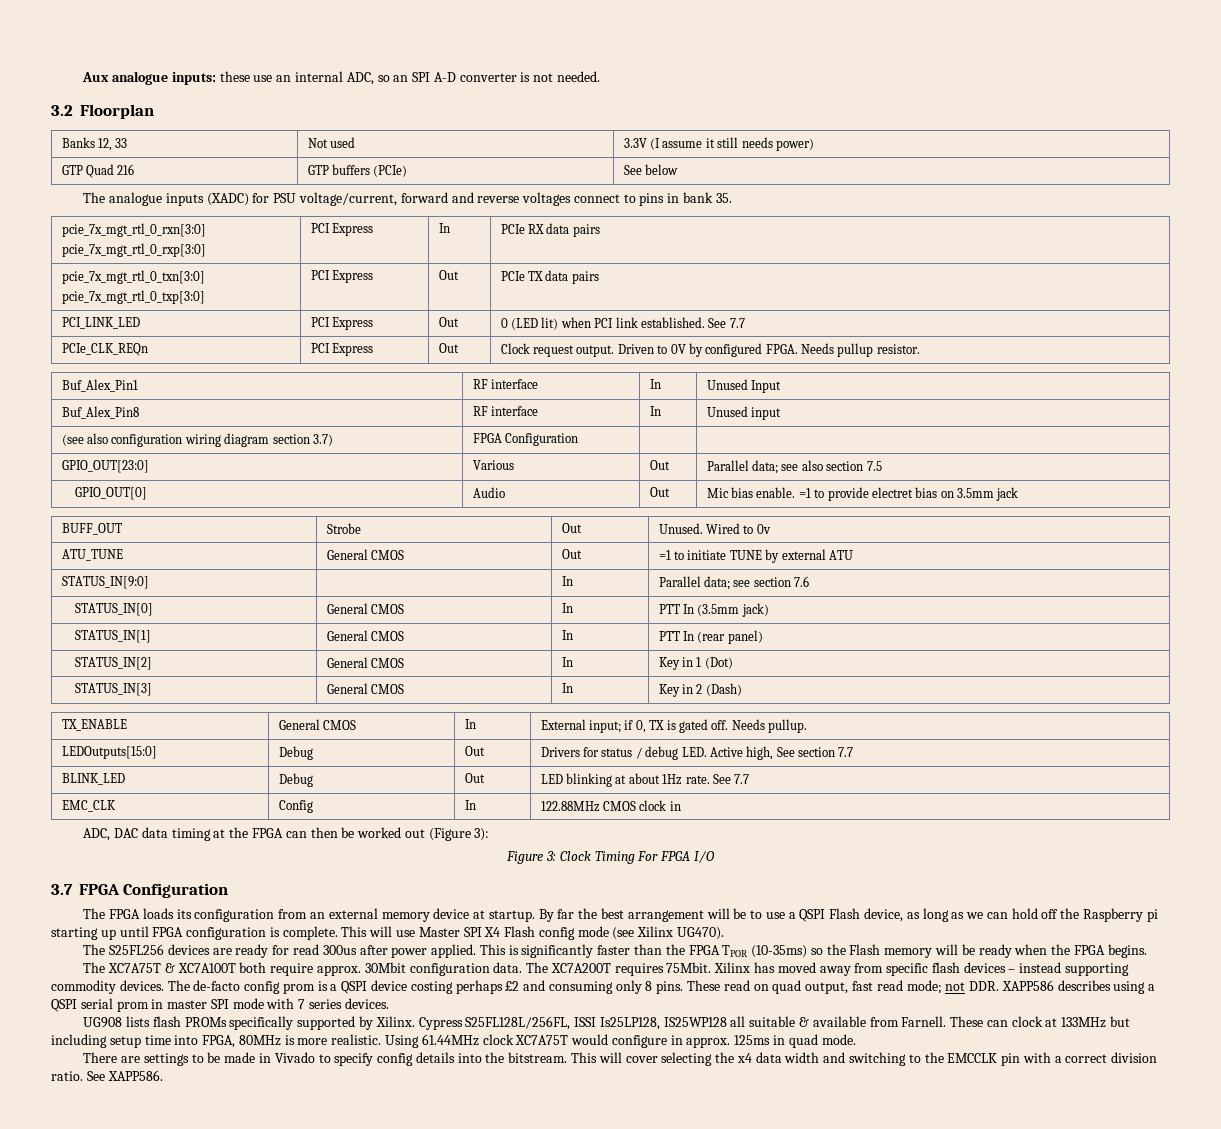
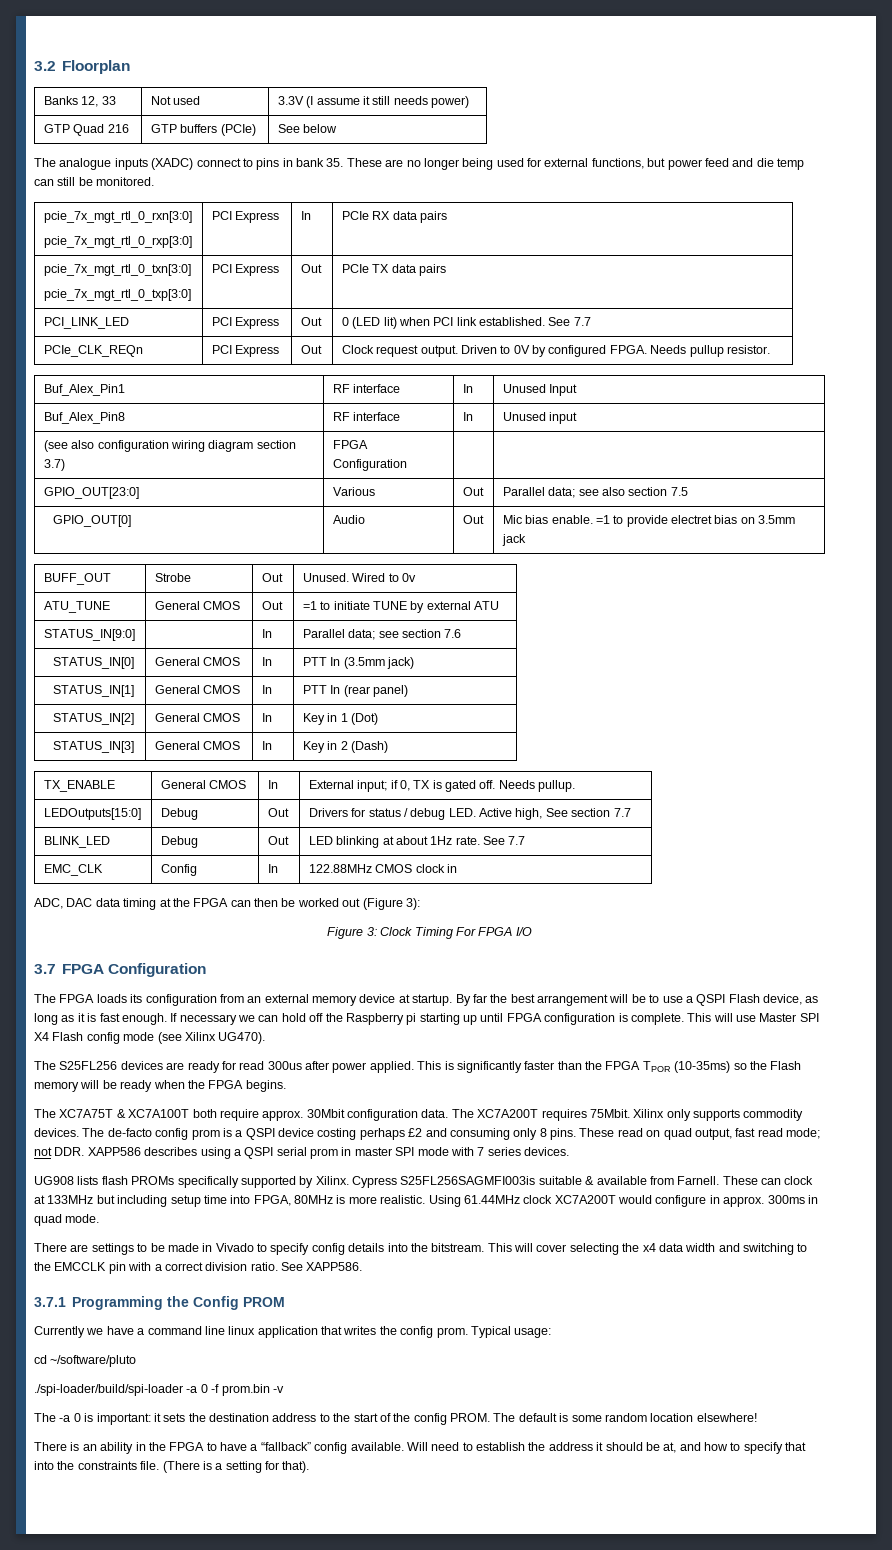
- Aux analogue inputs: these use an internal ADC, so an SPI A-D converter is not needed.
- The analogue inputs (XADC) for PSU voltage/current, forward and reverse voltages connect to pins in bank 35.
+ The analogue inputs (XADC) connect to pins in bank 35. These are no longer being used for external functions, but power feed and die temp can still be monitored.
- By far the best arrangement will be to use a QSPI Flash device, as long as we can hold off the Raspberry pi starting up until FPGA configuration is complete.
+ By far the best arrangement will be to use a QSPI Flash device, as long as it is fast enough. If necessary we can hold off the Raspberry pi starting up until FPGA configuration is complete.
- Xilinx has moved away from specific flash devices – instead supporting commodity devices.
+ Xilinx only supports commodity devices.
- Cypress S25FL128L/256FL, ISSI Is25LP128, IS25WP128 all suitable & available from Farnell.
+ Cypress S25FL256SAGMFI003is suitable & available from Farnell.
- Using 61.44MHz clock XC7A75T would configure in approx. 125ms in quad mode.
+ Using 61.44MHz clock XC7A200T would configure in approx. 300ms in quad mode.
+ 3.7.1 Programming the Config PROM
+ Currently we have a command line linux application that writes the config prom. Typical usage:
+ cd ~/software/pluto
+ ./spi-loader/build/spi-loader -a 0 -f prom.bin -v
+ The -a 0 is important: it sets the destination address to the start of the config PROM. The default is some random location elsewhere!
+ There is an ability in the FPGA to have a “fallback” config available. Will need to establish the address it should be at, and how to specify that into the constraints file. (There is a setting for that).

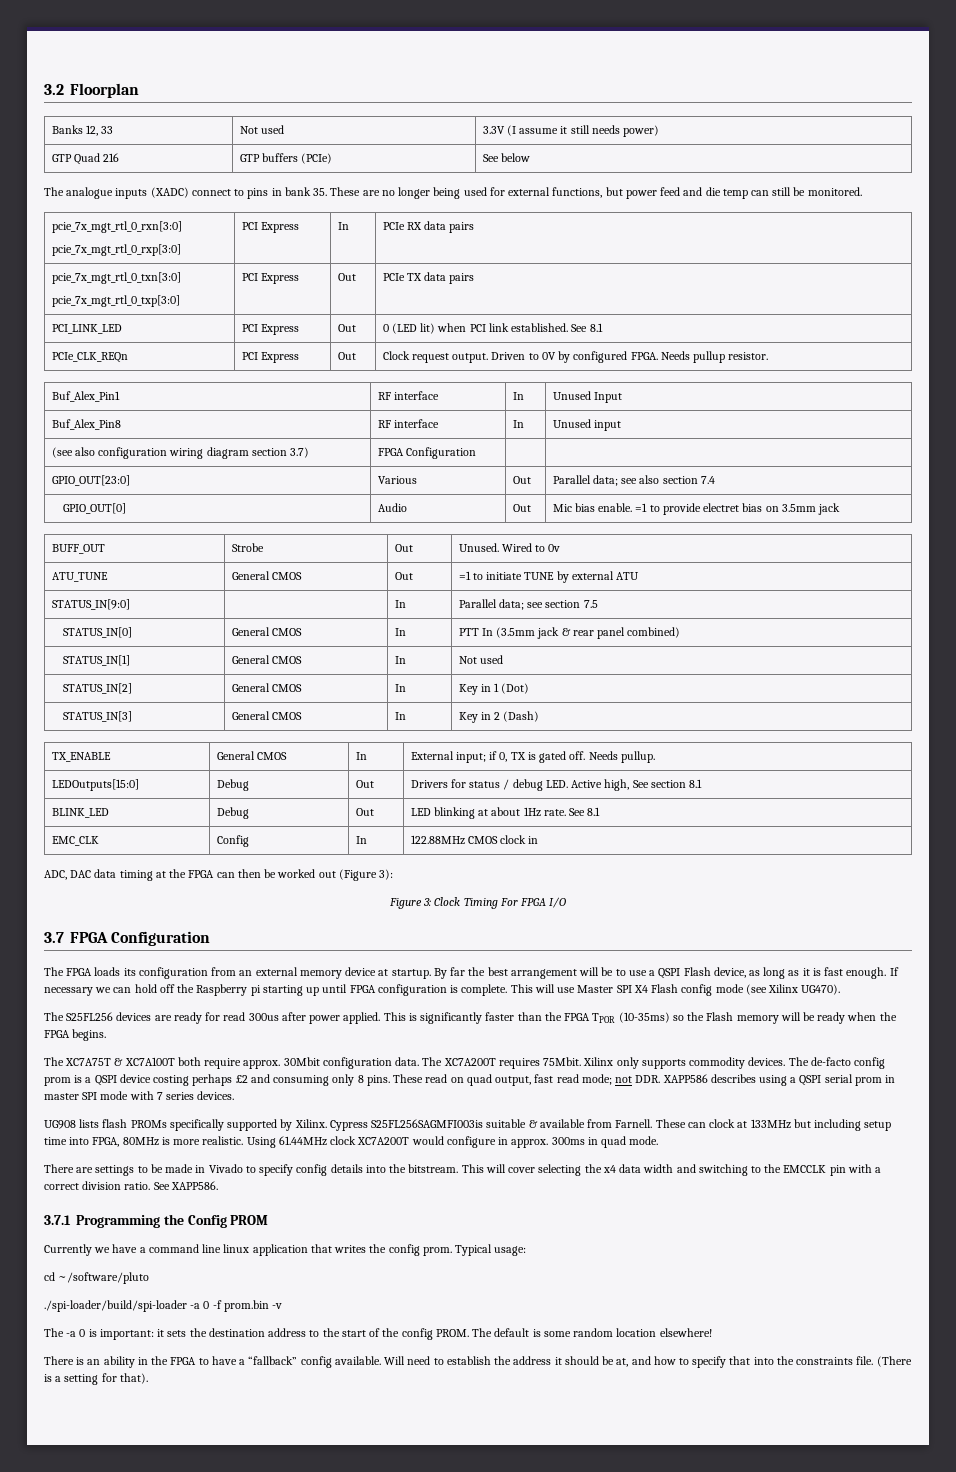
- PCI_LINK_LED | PCI Express | Out | 0 (LED lit) when PCI link established. See 7.7
+ PCI_LINK_LED | PCI Express | Out | 0 (LED lit) when PCI link established. See 8.1
- GPIO_OUT[23:0] | Various | Out | Parallel data; see also section 7.5
+ GPIO_OUT[23:0] | Various | Out | Parallel data; see also section 7.4
- STATUS_IN[9:0] | | In | Parallel data; see section 7.6
+ STATUS_IN[9:0] | | In | Parallel data; see section 7.5
- STATUS_IN[0] | General CMOS | In | PTT In (3.5mm jack)
+ STATUS_IN[0] | General CMOS | In | PTT In (3.5mm jack & rear panel combined)
- STATUS_IN[1] | General CMOS | In | PTT In (rear panel)
+ STATUS_IN[1] | General CMOS | In | Not used
- LEDOutputs[15:0] | Debug | Out | Drivers for status / debug LED. Active high, See section 7.7
+ LEDOutputs[15:0] | Debug | Out | Drivers for status / debug LED. Active high, See section 8.1
- BLINK_LED | Debug | Out | LED blinking at about 1Hz rate. See 7.7
+ BLINK_LED | Debug | Out | LED blinking at about 1Hz rate. See 8.1

